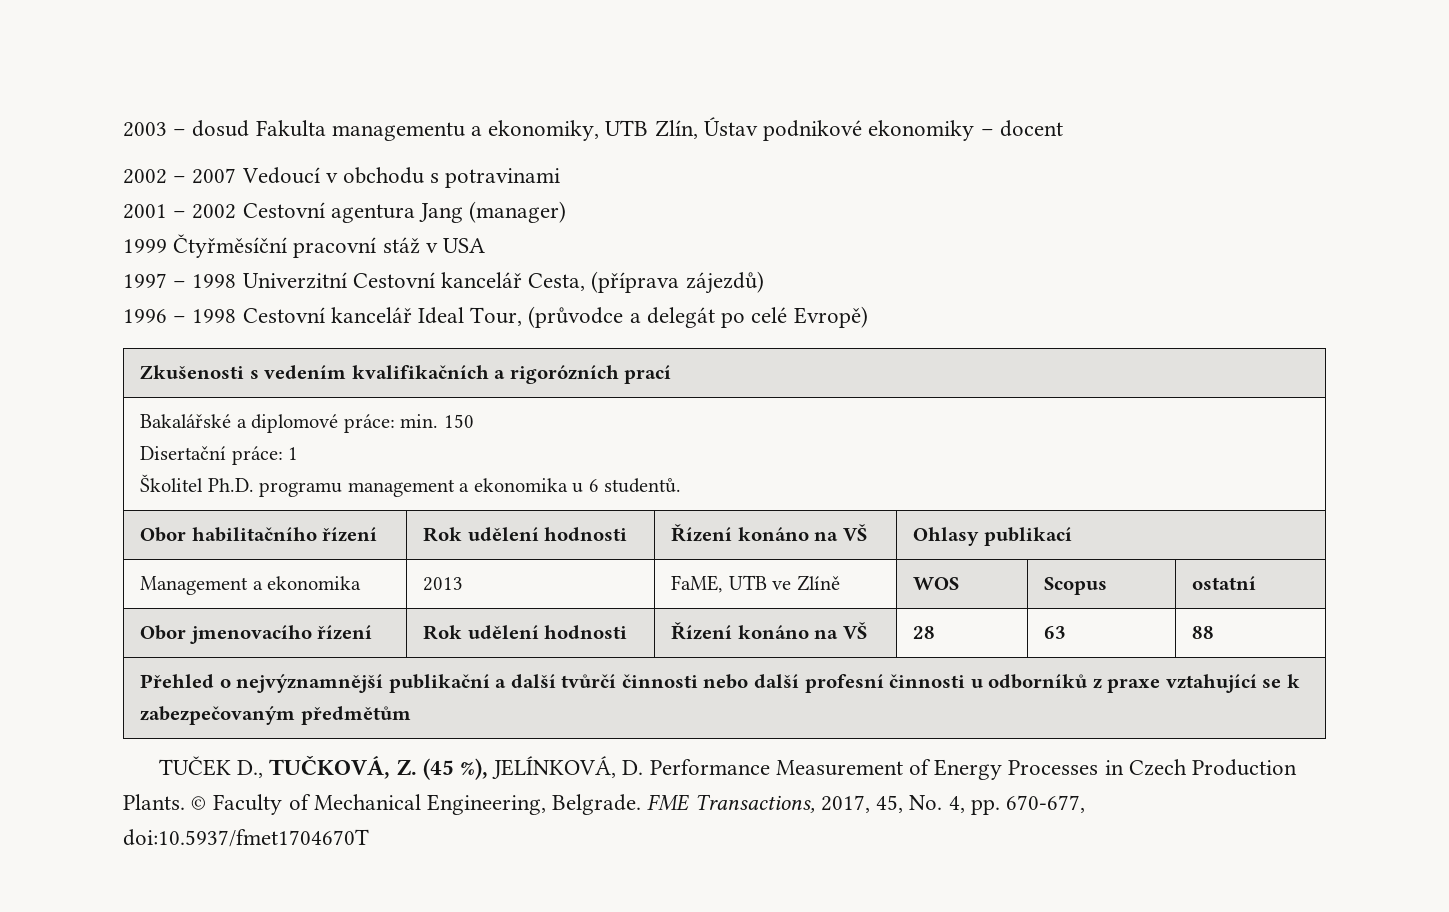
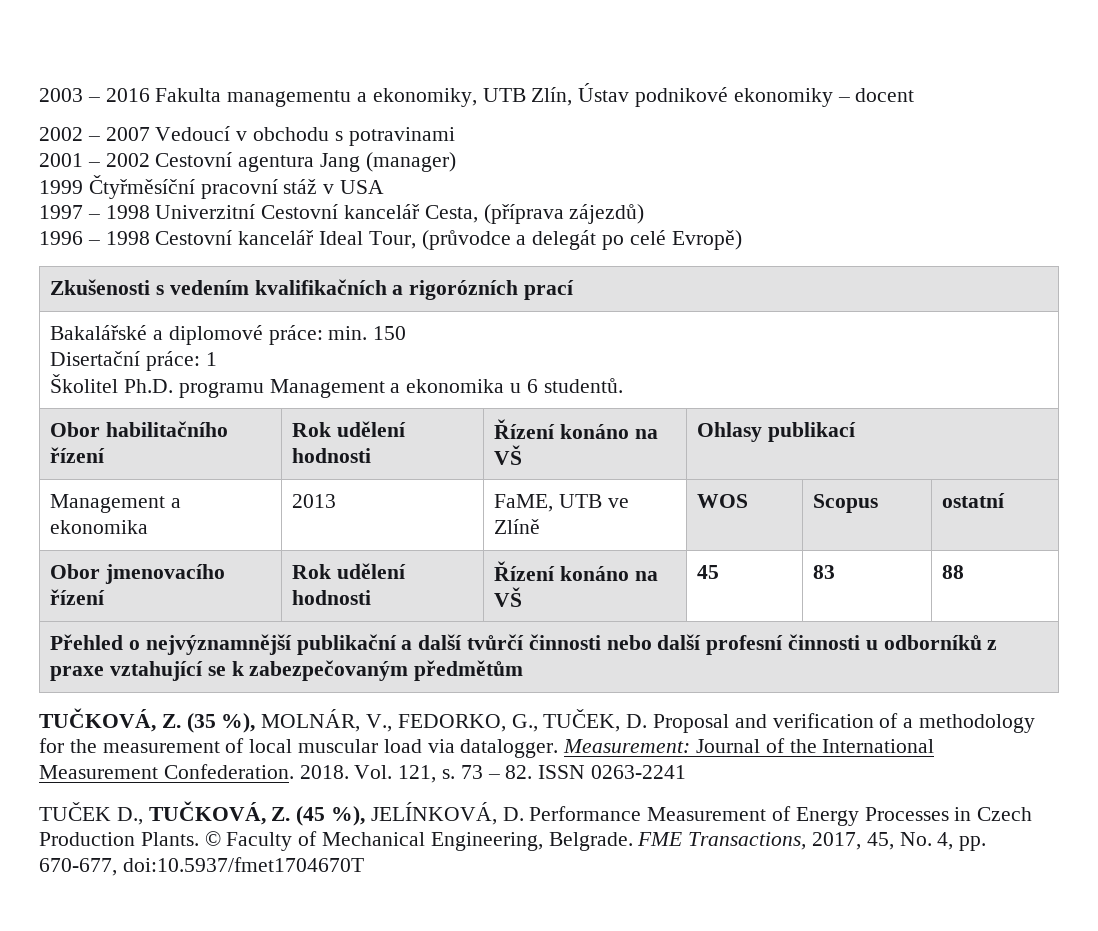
- 2003 – dosud Fakulta managementu a ekonomiky, UTB Zlín, Ústav podnikové ekonomiky – docent
+ 2003 – 2016 Fakulta managementu a ekonomiky, UTB Zlín, Ústav podnikové ekonomiky – docent
  Bakalářské a diplomové práce: min. 150
  Disertační práce: 1
- Školitel Ph.D. programu management a ekonomika u 6 studentů.
+ Školitel Ph.D. programu Management a ekonomika u 6 studentů.
- Obor jmenovacího řízení | Rok udělení hodnosti | Řízení konáno na VŠ | 28 | 63 | 88
+ Obor jmenovacího řízení | Rok udělení hodnosti | Řízení konáno na VŠ | 45 | 83 | 88
+ TUČKOVÁ, Z. (35 %), MOLNÁR, V., FEDORKO, G., TUČEK, D. Proposal and verification of a methodology for the measurement of local muscular load via datalogger. Measurement: Journal of the International Measurement Confederation. 2018. Vol. 121, s. 73 – 82. ISSN 0263-2241

